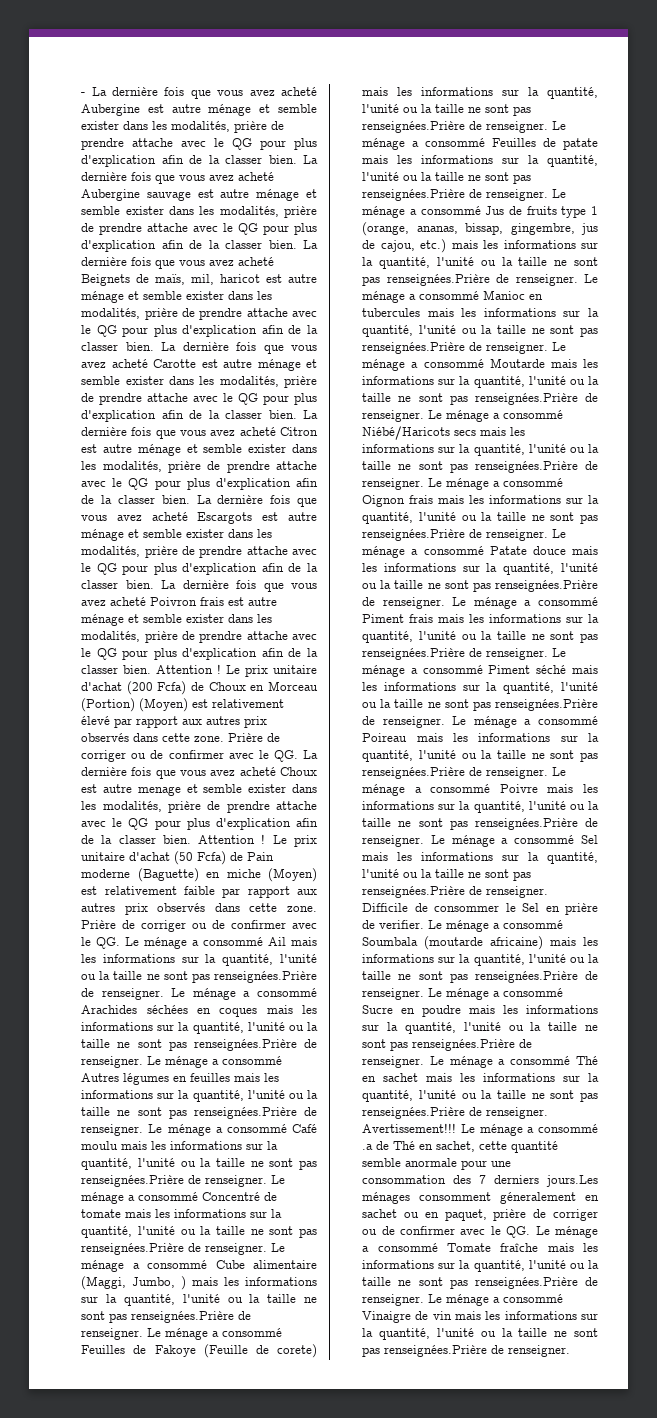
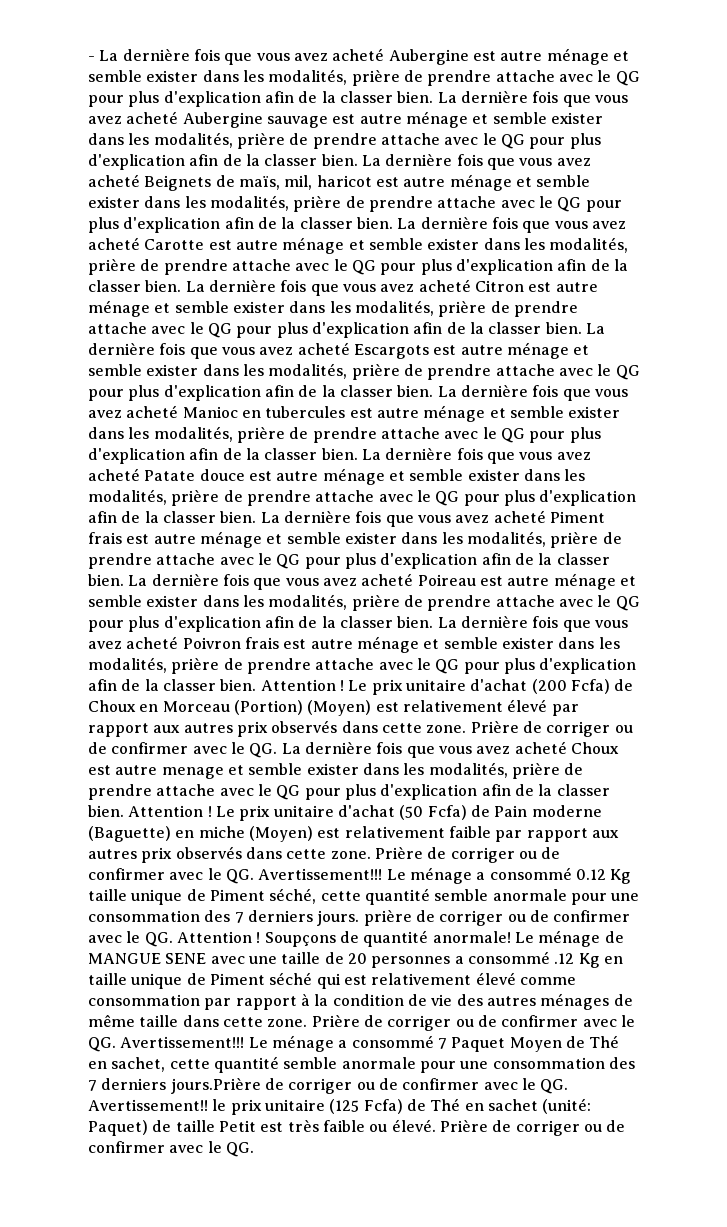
- La dernière fois que vous avez acheté Poivron frais est autre ménage et semble exister dans les modalités, prière de prendre attache avec le QG pour plus d'explication afin de la classer bien.
+ La dernière fois que vous avez acheté Manioc en tubercules est autre ménage et semble exister dans les modalités, prière de prendre attache avec le QG pour plus d'explication afin de la classer bien. La dernière fois que vous avez acheté Patate douce est autre ménage et semble exister dans les modalités, prière de prendre attache avec le QG pour plus d'explication afin de la classer bien. La dernière fois que vous avez acheté Piment frais est autre ménage et semble exister dans les modalités, prière de prendre attache avec le QG pour plus d'explication afin de la classer bien. La dernière fois que vous avez acheté Poireau est autre ménage et semble exister dans les modalités, prière de prendre attache avec le QG pour plus d'explication afin de la classer bien. La dernière fois que vous avez acheté Poivron frais est autre ménage et semble exister dans les modalités, prière de prendre attache avec le QG pour plus d'explication afin de la classer bien.
- Prière de corriger ou de confirmer avec le QG. Le ménage a consommé Ail mais les informations sur la quantité, l'unité ou la taille ne sont pas renseignées.Prière de renseigner. Le ménage a consommé Arachides séchées en coques mais les informations sur la quantité, l'unité ou la taille ne sont pas renseignées.Prière de renseigner. Le ménage a consommé Autres légumes en feuilles mais les informations sur la quantité, l'unité ou la taille ne sont pas renseignées.Prière de renseigner. Le ménage a consommé Café moulu mais les informations sur la quantité, l'unité ou la taille ne sont pas renseignées.Prière de renseigner. Le ménage a consommé Concentré de tomate mais les informations sur la quantité, l'unité ou la taille ne sont pas renseignées.Prière de renseigner. Le ménage a consommé Cube alimentaire (Maggi, Jumbo, ) mais les informations sur la quantité, l'unité ou la taille ne sont pas renseignées.Prière de renseigner. Le ménage a consommé Feuilles de Fakoye (Feuille de corete) mais les informations sur la quantité, l'unité ou la taille ne sont pas renseignées.Prière de renseigner. Le ménage a consommé Feuilles de patate mais les informations sur la quantité, l'unité ou la taille ne sont pas renseignées.Prière de renseigner. Le ménage a consommé Jus de fruits type 1 (orange, ananas, bissap, gingembre, jus de cajou, etc.) mais les informations sur la quantité, l'unité ou la taille ne sont pas renseignées.Prière de renseigner. Le ménage a consommé Manioc en tubercules mais les informations sur la quantité, l'unité ou la taille ne sont pas renseignées.Prière de renseigner. Le ménage a consommé Moutarde mais les informations sur la quantité, l'unité ou la taille ne sont pas renseignées.Prière de renseigner. Le ménage a consommé Niébé/Haricots secs mais les informations sur la quantité, l'unité ou la taille ne sont pas renseignées.Prière de renseigner. Le ménage a consommé Oignon frais mais les informations sur la quantité, l'unité ou la taille ne sont pas renseignées.Prière de renseigner. Le ménage a consommé Patate douce mais les informations sur la quantité, l'unité ou la taille ne sont pas renseignées.Prière de renseigner. Le ménage a consommé Piment frais mais les informations sur la quantité, l'unité ou la taille ne sont pas renseignées.Prière de renseigner. Le ménage a consommé Piment séché mais les informations sur la quantité, l'unité ou la taille ne sont pas renseignées.Prière de renseigner. Le ménage a consommé Poireau mais les informations sur la quantité, l'unité ou la taille ne sont pas renseignées.Prière de renseigner. Le ménage a consommé Poivre mais les informations sur la quantité, l'unité ou la taille ne sont pas renseignées.Prière de renseigner. Le ménage a consommé Sel mais les informations sur la quantité, l'unité ou la taille ne sont pas renseignées.Prière de renseigner. Difficile de consommer le Sel en prière de verifier. Le ménage a consommé Soumbala (moutarde africaine) mais les informations sur la quantité, l'unité ou la taille ne sont pas renseignées.Prière de renseigner. Le ménage a consommé Sucre en poudre mais les informations sur la quantité, l'unité ou la taille ne sont pas renseignées.Prière de renseigner. Le ménage a consommé Thé en sachet mais les informations sur la quantité, l'unité ou la taille ne sont pas renseignées.Prière de renseigner. Avertissement!!! Le ménage a consommé .a de Thé en sachet, cette quantité semble anormale pour une consommation des 7 derniers jours.Les ménages consomment géneralement en sachet ou en paquet, prière de corriger ou de confirmer avec le QG. Le ménage a consommé Tomate fraîche mais les informations sur la quantité, l'unité ou la taille ne sont pas renseignées.Prière de renseigner. Le ménage a consommé Vinaigre de vin mais les informations sur la quantité, l'unité ou la taille ne sont pas renseignées.Prière de renseigner.
+ Prière de corriger ou de confirmer avec le QG. Avertissement!!! Le ménage a consommé 0.12 Kg taille unique de Piment séché, cette quantité semble anormale pour une consommation des 7 derniers jours. prière de corriger ou de confirmer avec le QG. Attention ! Soupçons de quantité anormale! Le ménage de MANGUE SENE avec une taille de 20 personnes a consommé .12 Kg en taille unique de Piment séché qui est relativement élevé comme consommation par rapport à la condition de vie des autres ménages de même taille dans cette zone. Prière de corriger ou de confirmer avec le QG. Avertissement!!! Le ménage a consommé 7 Paquet Moyen de Thé en sachet, cette quantité semble anormale pour une consommation des 7 derniers jours.Prière de corriger ou de confirmer avec le QG. Avertissement!! le prix unitaire (125 Fcfa) de Thé en sachet (unité: Paquet) de taille Petit est très faible ou élevé. Prière de corriger ou de confirmer avec le QG.

